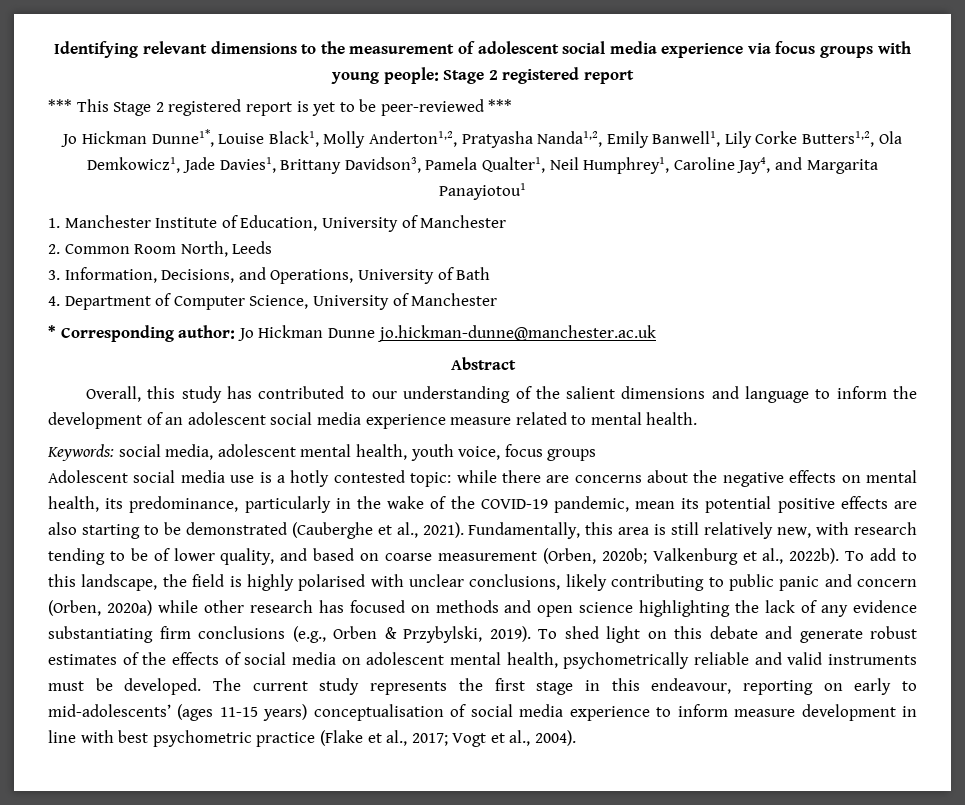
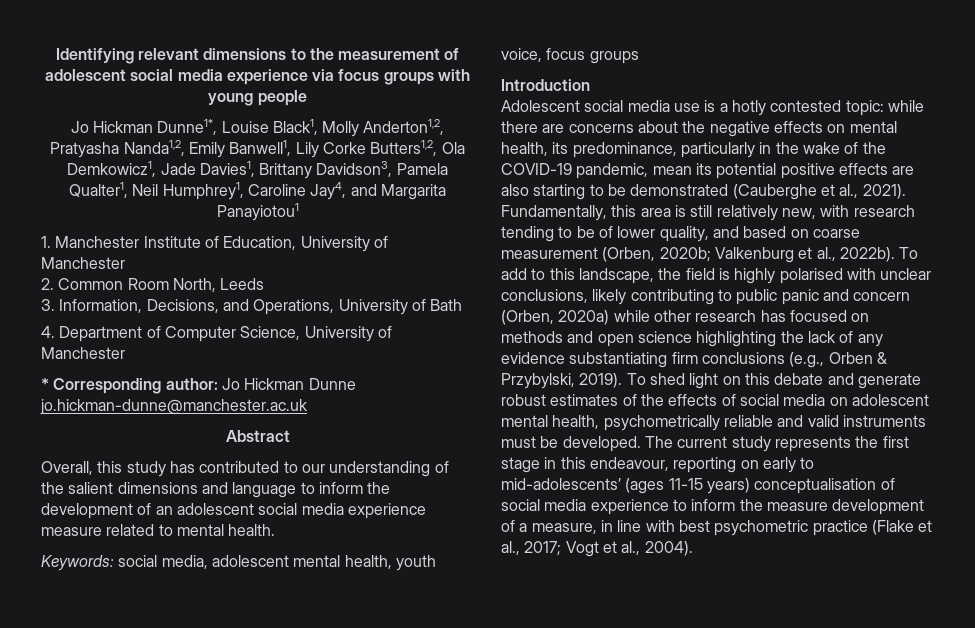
- Identifying relevant dimensions to the measurement of adolescent social media experience via focus groups with young people: Stage 2 registered report
- *** This Stage 2 registered report is yet to be peer-reviewed ***
+ Identifying relevant dimensions to the measurement of adolescent social media experience via focus groups with young people
+ Introduction
- The current study represents the first stage in this endeavour, reporting on early to mid-adolescents’ (ages 11-15 years) conceptualisation of social media experience to inform measure development in line with best psychometric practice (Flake et al., 2017; Vogt et al., 2004).
+ The current study represents the first stage in this endeavour, reporting on early to mid-adolescents’ (ages 11-15 years) conceptualisation of social media experience to inform the measure development of a measure, in line with best psychometric practice (Flake et al., 2017; Vogt et al., 2004).

